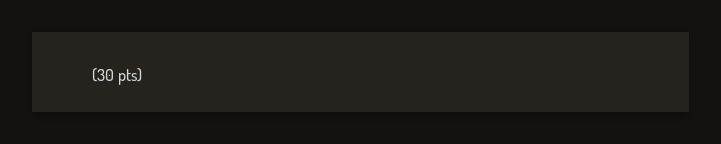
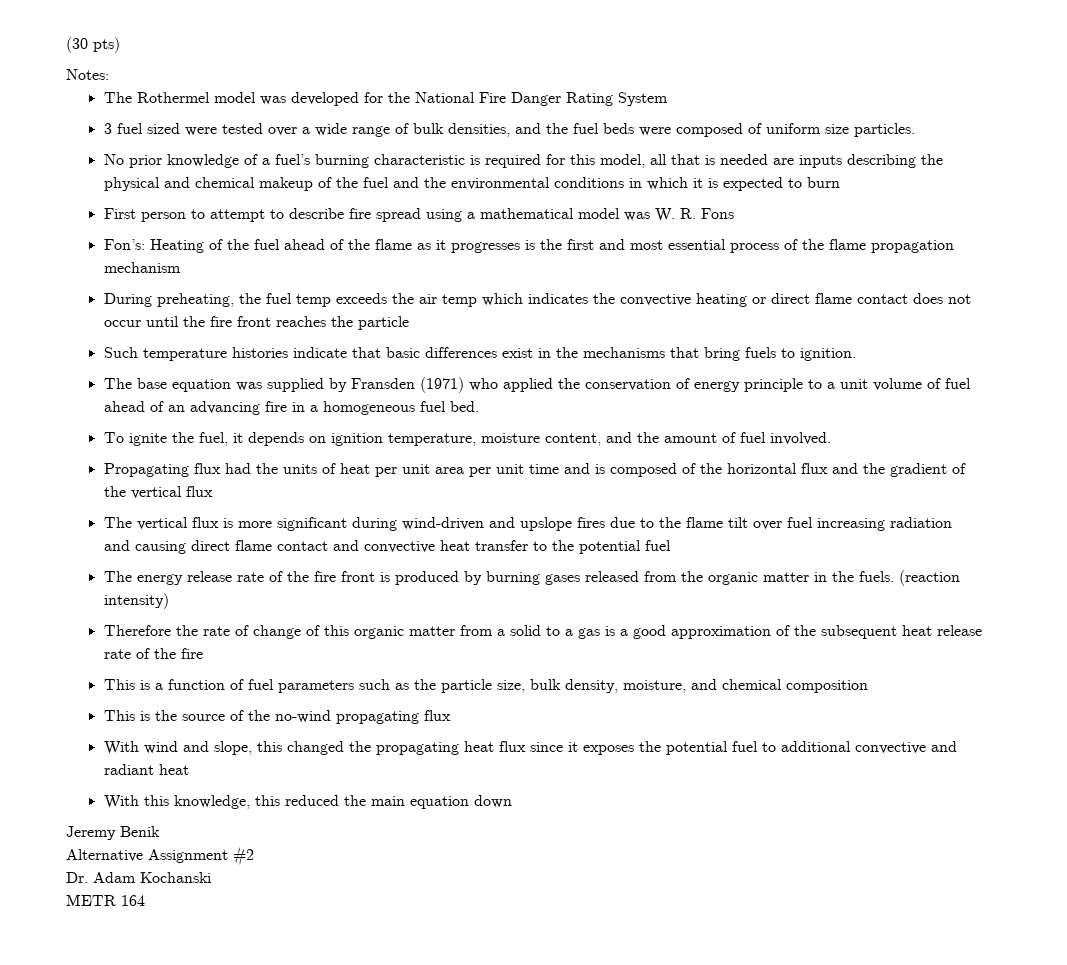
+ Notes:
+ The Rothermel model was developed for the National Fire Danger Rating System
+ 3 fuel sized were tested over a wide range of bulk densities, and the fuel beds were composed of uniform size particles.
+ No prior knowledge of a fuel’s burning characteristic is required for this model, all that is needed are inputs describing the physical and chemical makeup of the fuel and the environmental conditions in which it is expected to burn
+ First person to attempt to describe fire spread using a mathematical model was W. R. Fons
+ Fon’s: Heating of the fuel ahead of the flame as it progresses is the first and most essential process of the flame propagation mechanism
+ During preheating, the fuel temp exceeds the air temp which indicates the convective heating or direct flame contact does not occur until the fire front reaches the particle
+ Such temperature histories indicate that basic differences exist in the mechanisms that bring fuels to ignition.
+ The base equation was supplied by Fransden (1971) who applied the conservation of energy principle to a unit volume of fuel ahead of an advancing fire in a homogeneous fuel bed.
+ To ignite the fuel, it depends on ignition temperature, moisture content, and the amount of fuel involved.
+ Propagating flux had the units of heat per unit area per unit time and is composed of the horizontal flux and the gradient of the vertical flux
+ The vertical flux is more significant during wind-driven and upslope fires due to the flame tilt over fuel increasing radiation and causing direct flame contact and convective heat transfer to the potential fuel
+ The energy release rate of the fire front is produced by burning gases released from the organic matter in the fuels. (reaction intensity)
+ Therefore the rate of change of this organic matter from a solid to a gas is a good approximation of the subsequent heat release rate of the fire
+ This is a function of fuel parameters such as the particle size, bulk density, moisture, and chemical composition
+ This is the source of the no-wind propagating flux
+ With wind and slope, this changed the propagating heat flux since it exposes the potential fuel to additional convective and radiant heat
+ With this knowledge, this reduced the main equation down
+ Jeremy Benik
+ Alternative Assignment #2
+ Dr. Adam Kochanski
+ METR 164

